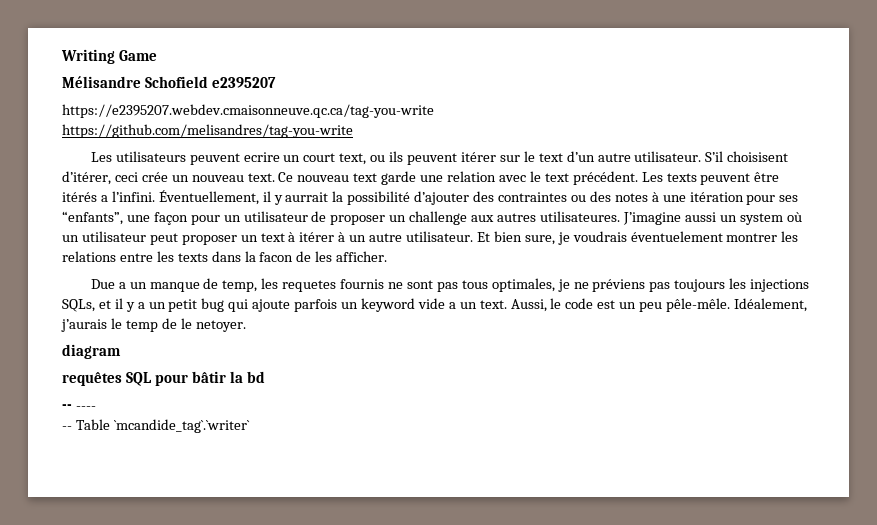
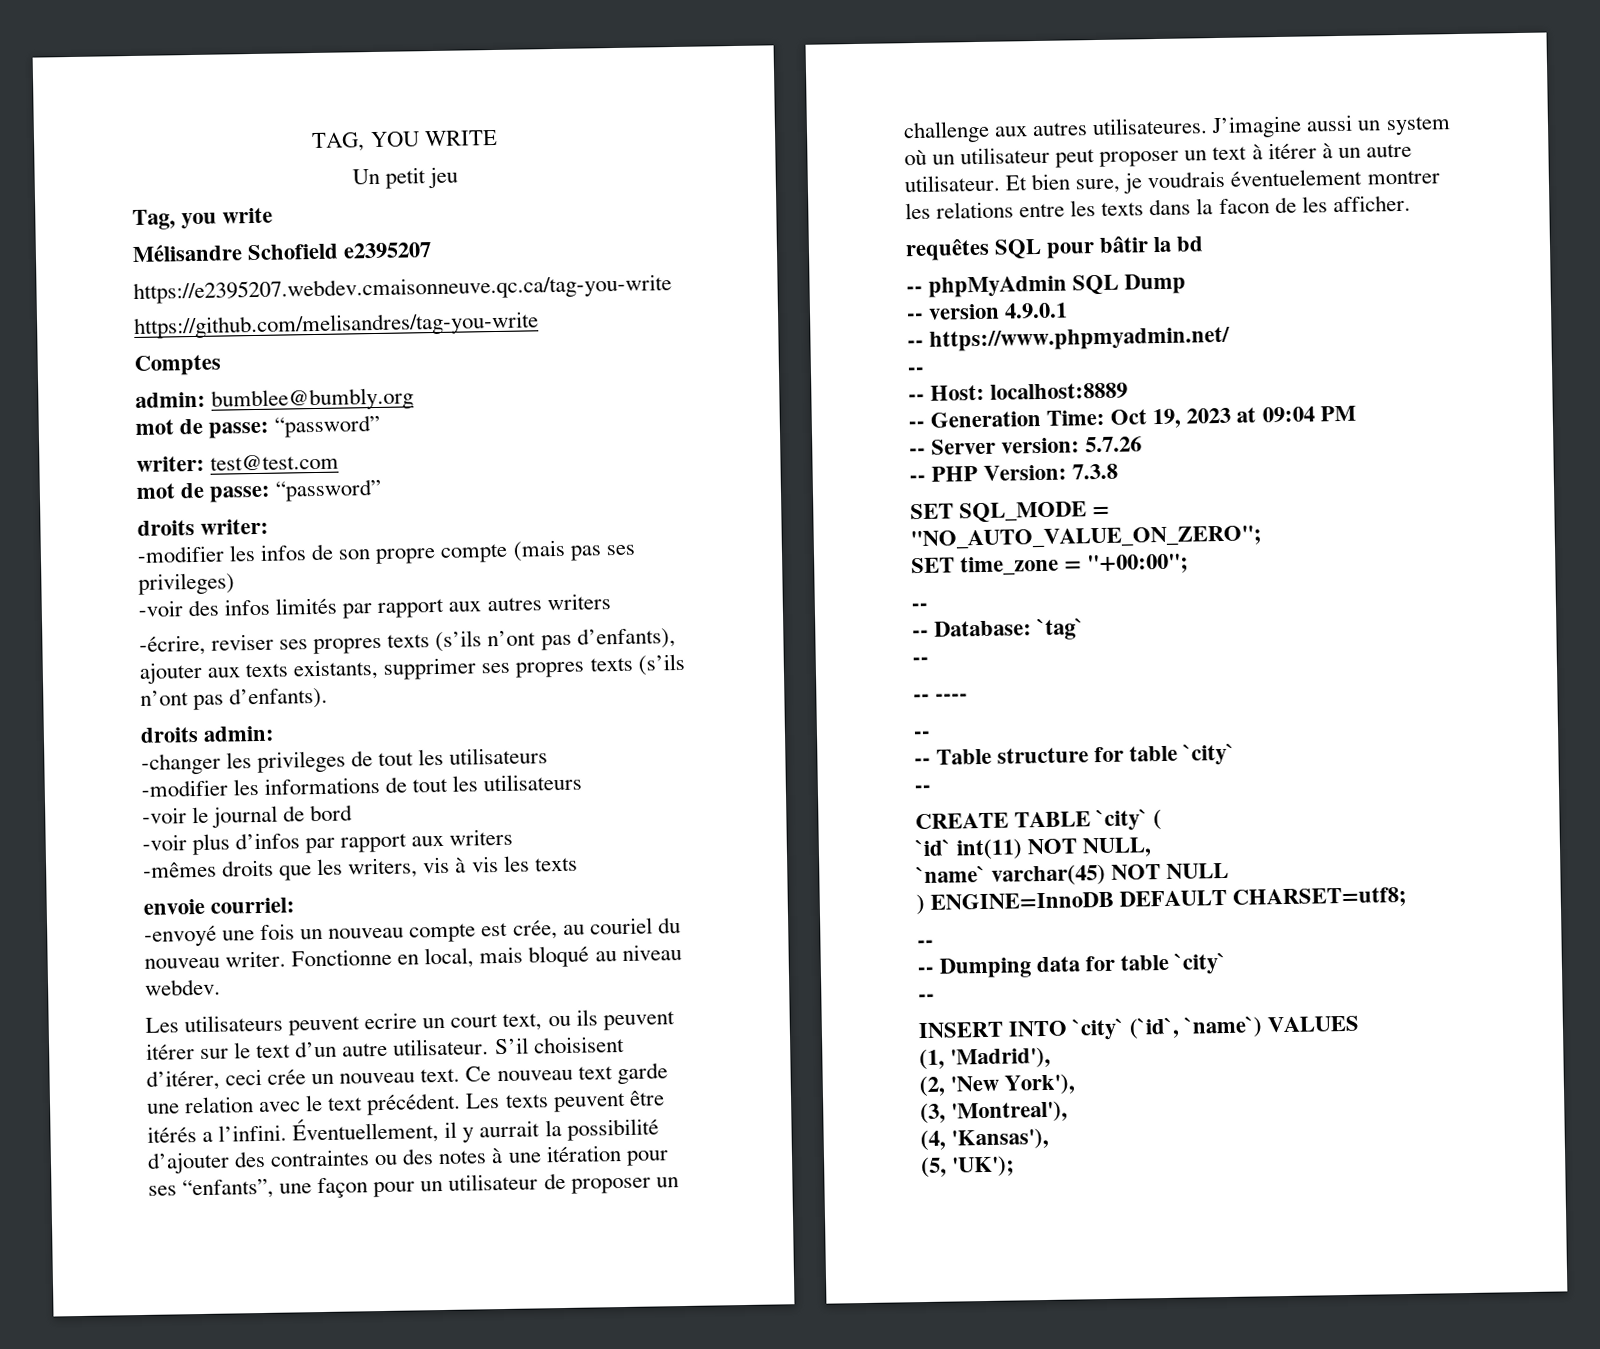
- Writing Game
+ TAG, YOU WRITE
+ Un petit jeu
+ Tag, you write
+ Comptes
+ admin: bumblee@bumbly.org
+ mot de passe: “password”
+ writer: test@test.com
+ mot de passe: “password”
+ droits writer:
+ -modifier les infos de son propre compte (mais pas ses privileges)
+ -voir des infos limités par rapport aux autres writers
+ -écrire, reviser ses propres texts (s’ils n’ont pas d’enfants), ajouter aux texts existants, supprimer ses propres texts (s’ils n’ont pas d’enfants).
+ droits admin:
+ -changer les privileges de tout les utilisateurs
+ -modifier les informations de tout les utilisateurs
+ -voir le journal de bord
+ -voir plus d’infos par rapport aux writers
+ -mêmes droits que les writers, vis à vis les texts
+ envoie courriel:
+ -envoyé une fois un nouveau compte est crée, au couriel du nouveau writer. Fonctionne en local, mais bloqué au niveau webdev.
- Due a un manque de temp, les requetes fournis ne sont pas tous optimales, je ne préviens pas toujours les injections SQLs, et il y a un petit bug qui ajoute parfois un keyword vide a un text. Aussi, le code est un peu pêle-mêle. Idéalement, j’aurais le temp de le netoyer.
- diagram
+ -- phpMyAdmin SQL Dump
+ -- version 4.9.0.1
+ -- https://www.phpmyadmin.net/
+ --
+ -- Host: localhost:8889
+ -- Generation Time: Oct 19, 2023 at 09:04 PM
+ -- Server version: 5.7.26
+ -- PHP Version: 7.3.8
+ SET SQL_MODE = "NO_AUTO_VALUE_ON_ZERO";
+ SET time_zone = "+00:00";
+ --
+ -- Database: `tag`
+ --
  -- ----
- -- Table `mcandide_tag`.`writer`
+ --
+ -- Table structure for table `city`
+ --
+ CREATE TABLE `city` (
+ `id` int(11) NOT NULL,
+ `name` varchar(45) NOT NULL
+ ) ENGINE=InnoDB DEFAULT CHARSET=utf8;
+ --
+ -- Dumping data for table `city`
+ --
+ INSERT INTO `city` (`id`, `name`) VALUES
+ (1, 'Madrid'),
+ (2, 'New York'),
+ (3, 'Montreal'),
+ (4, 'Kansas'),
+ (5, 'UK');

